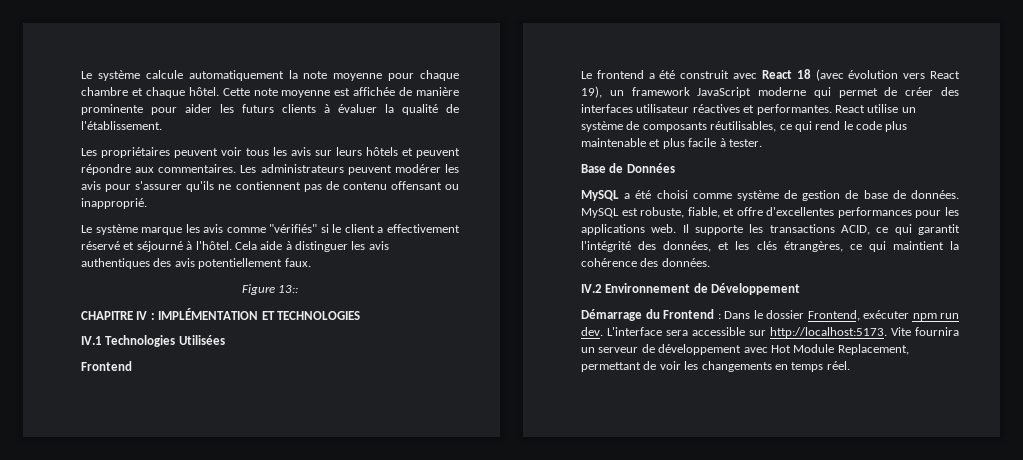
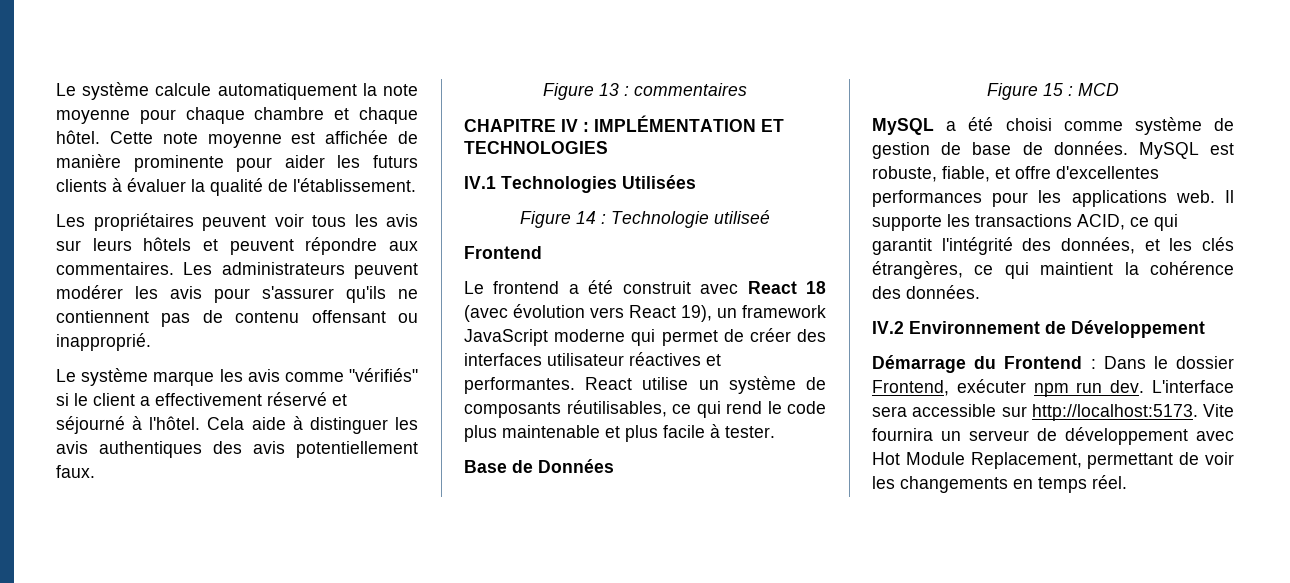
- Figure 13::
+ Figure 13 : commentaires
+ Figure 14 : Technologie utiliseé
+ Figure 15 : MCD

